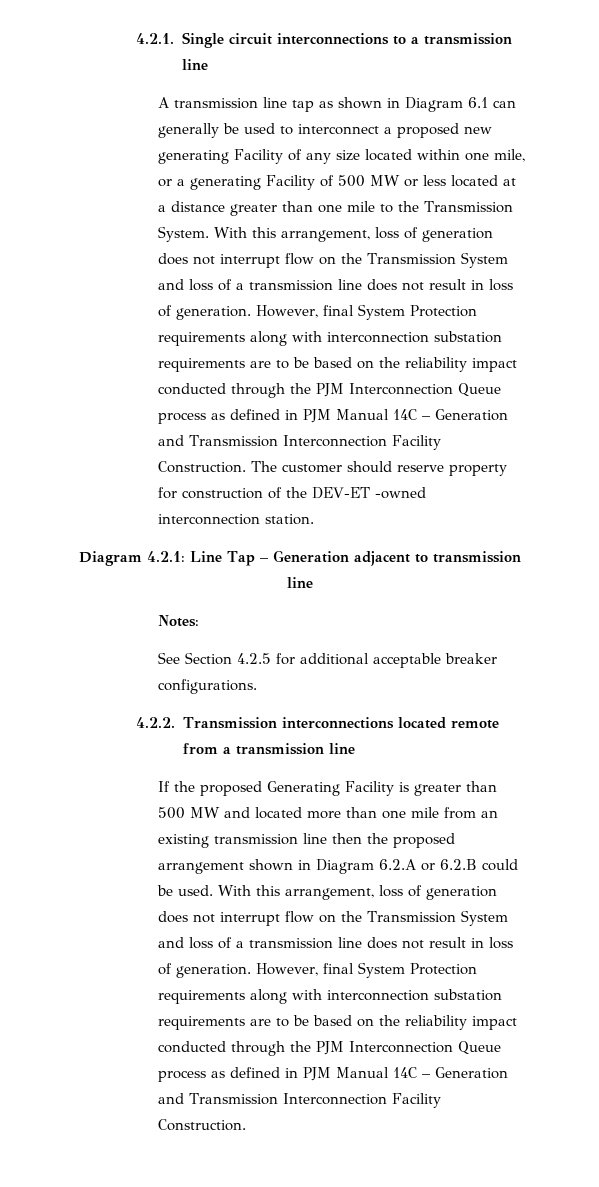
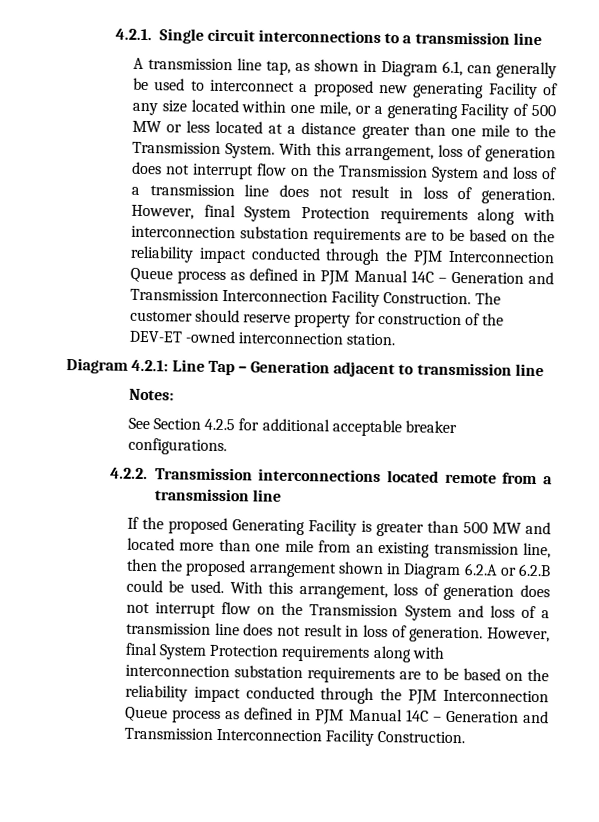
- A transmission line tap as shown in Diagram 6.1 can generally be used to interconnect a proposed new generating Facility of any size located within one mile, or a generating Facility of 500 MW or less located at a distance greater than one mile to the Transmission System.
+ A transmission line tap, as shown in Diagram 6.1, can generally be used to interconnect a proposed new generating Facility of any size located within one mile, or a generating Facility of 500 MW or less located at a distance greater than one mile to the Transmission System.
- If the proposed Generating Facility is greater than 500 MW and located more than one mile from an existing transmission line then the proposed arrangement shown in Diagram 6.2.A or 6.2.B could be used.
+ If the proposed Generating Facility is greater than 500 MW and located more than one mile from an existing transmission line, then the proposed arrangement shown in Diagram 6.2.A or 6.2.B could be used.

